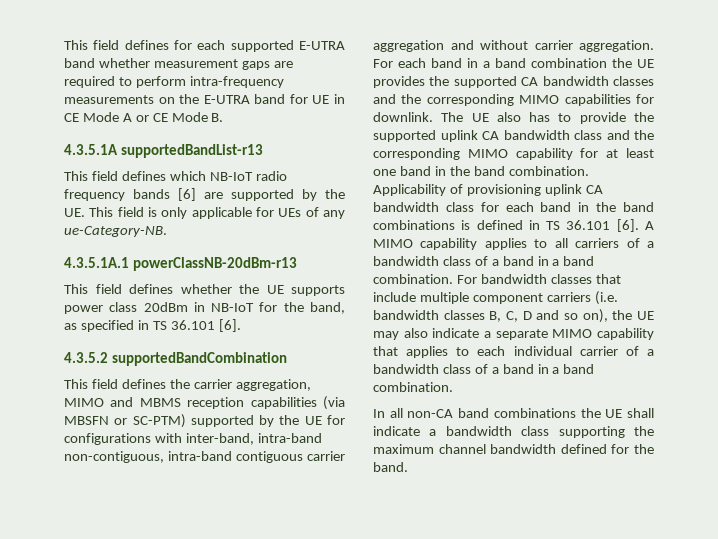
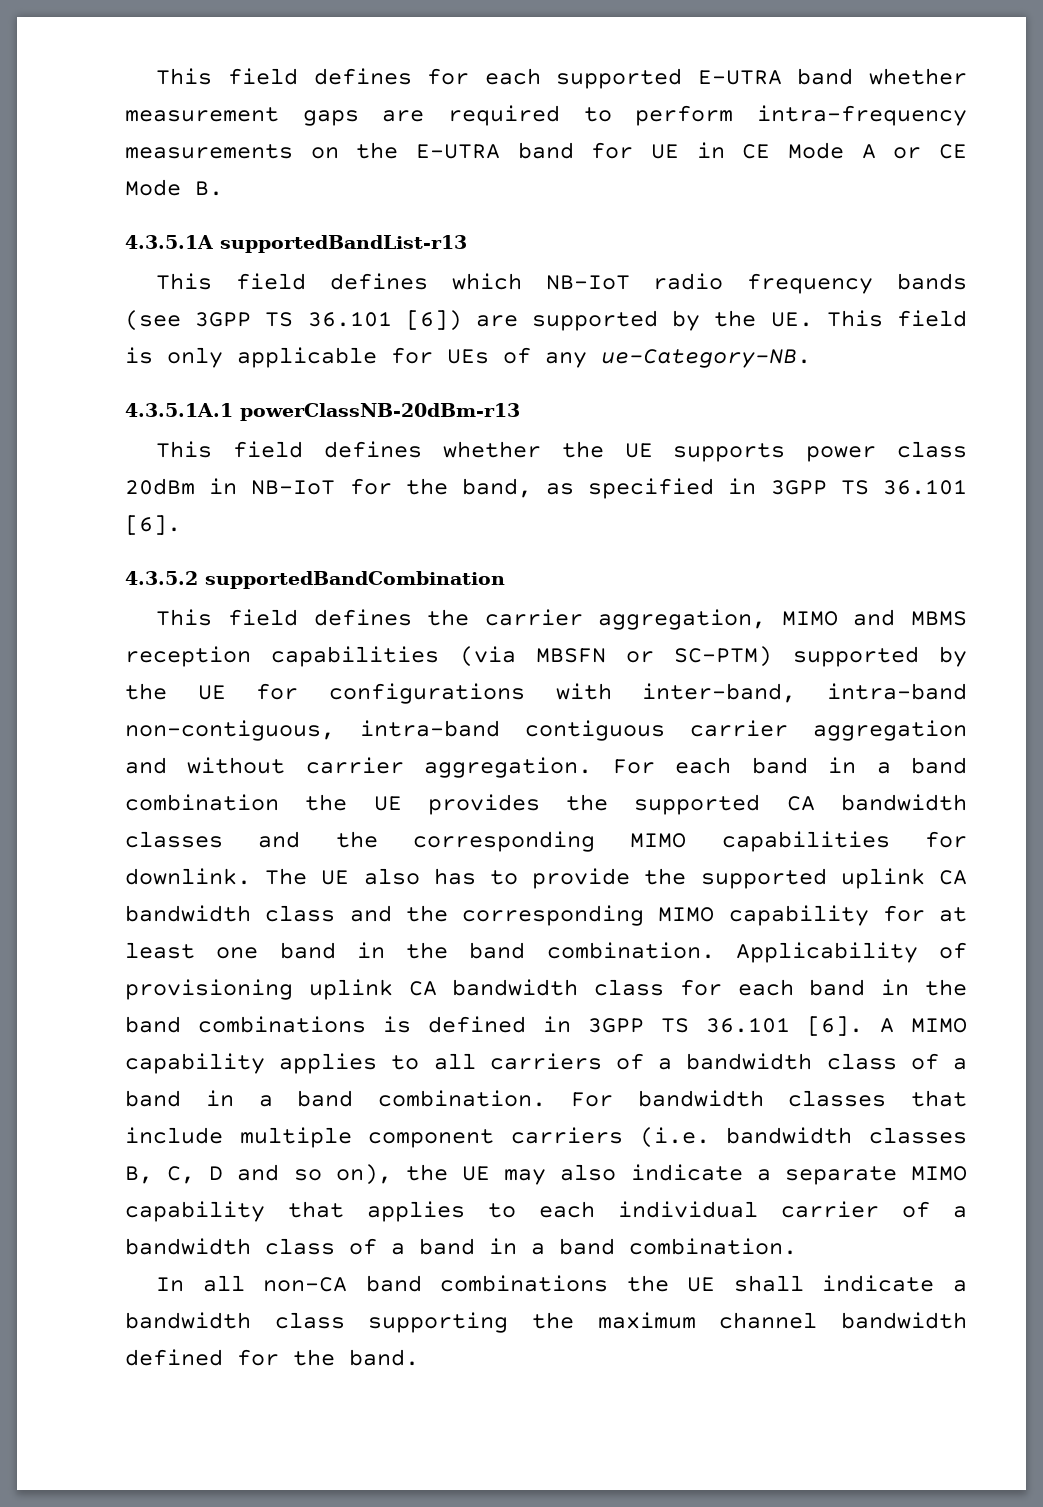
- This field defines which NB-IoT radio frequency bands [6] are supported by the UE. This field is only applicable for UEs of any ue-Category-NB.
+ This field defines which NB-IoT radio frequency bands (see 3GPP TS 36.101 [6]) are supported by the UE. This field is only applicable for UEs of any ue-Category-NB.
- This field defines whether the UE supports power class 20dBm in NB-IoT for the band, as specified in TS 36.101 [6].
+ This field defines whether the UE supports power class 20dBm in NB-IoT for the band, as specified in 3GPP TS 36.101 [6].
- Applicability of provisioning uplink CA bandwidth class for each band in the band combinations is defined in TS 36.101 [6].
+ Applicability of provisioning uplink CA bandwidth class for each band in the band combinations is defined in 3GPP TS 36.101 [6].

